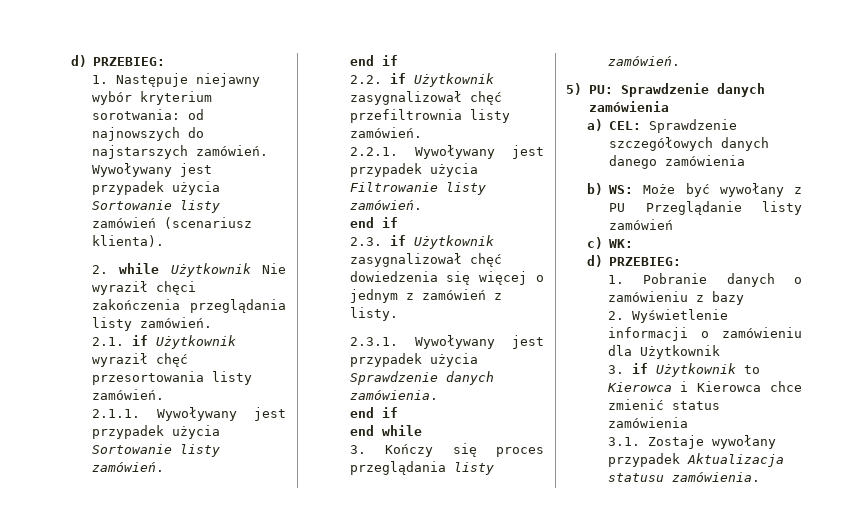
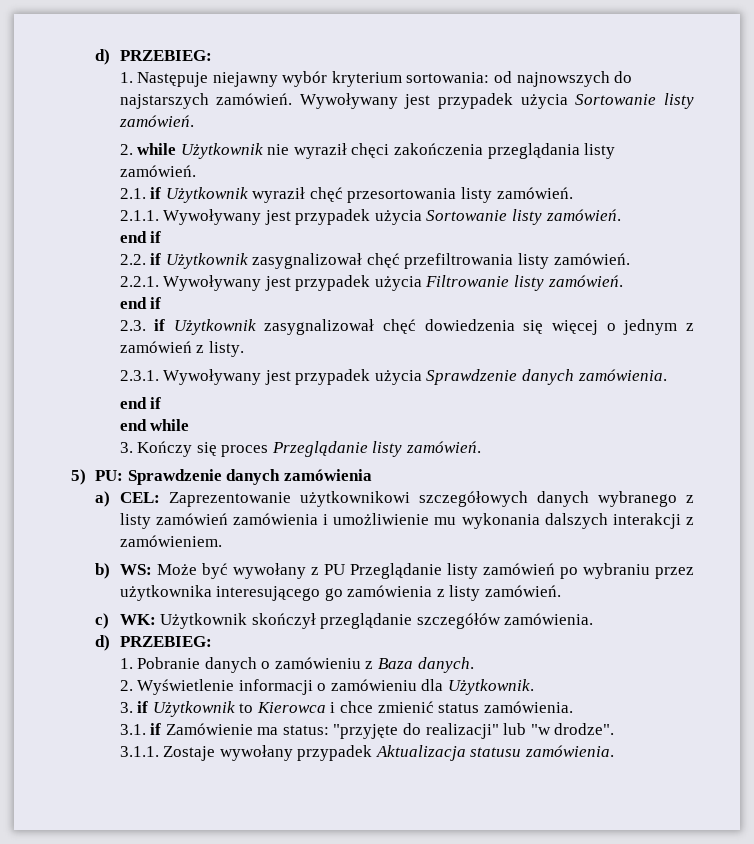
- 1. Następuje niejawny wybór kryterium sorotwania: od najnowszych do najstarszych zamówień. Wywoływany jest przypadek użycia Sortowanie listy zamówień (scenariusz klienta).
+ 1. Następuje niejawny wybór kryterium sortowania: od najnowszych do najstarszych zamówień. Wywoływany jest przypadek użycia Sortowanie listy zamówień.
- 2. while Użytkownik Nie wyraził chęci zakończenia przeglądania listy zamówień.
+ 2. while Użytkownik nie wyraził chęci zakończenia przeglądania listy zamówień.
- 2.2. if Użytkownik zasygnalizował chęć przefiltrownia listy zamówień.
+ 2.2. if Użytkownik zasygnalizował chęć przefiltrowania listy zamówień.
- 3. Kończy się proces przeglądania listy zamówień.
+ 3. Kończy się proces Przeglądanie listy zamówień.
- a) CEL: Sprawdzenie szczegółowych danych danego zamówienia
+ a) CEL: Zaprezentowanie użytkownikowi szczegółowych danych wybranego z listy zamówień zamówienia i umożliwienie mu wykonania dalszych interakcji z zamówieniem.
- b) WS: Może być wywołany z PU Przeglądanie listy zamówień
- c) WK:
+ b) WS: Może być wywołany z PU Przeglądanie listy zamówień po wybraniu przez użytkownika interesującego go zamówienia z listy zamówień.
+ c) WK: Użytkownik skończył przeglądanie szczegółów zamówienia.
- 1. Pobranie danych o zamówieniu z bazy
+ 1. Pobranie danych o zamówieniu z Baza danych.
- 2. Wyświetlenie informacji o zamówieniu dla Użytkownik
+ 2. Wyświetlenie informacji o zamówieniu dla Użytkownik.
- 3. if Użytkownik to Kierowca i Kierowca chce zmienić status zamówienia
+ 3. if Użytkownik to Kierowca i chce zmienić status zamówienia.
- 3.1. Zostaje wywołany przypadek Aktualizacja statusu zamówienia.
+ 3.1. if Zamówienie ma status: "przyjęte do realizacji" lub "w drodze".
+ 3.1.1. Zostaje wywołany przypadek Aktualizacja statusu zamówienia.

